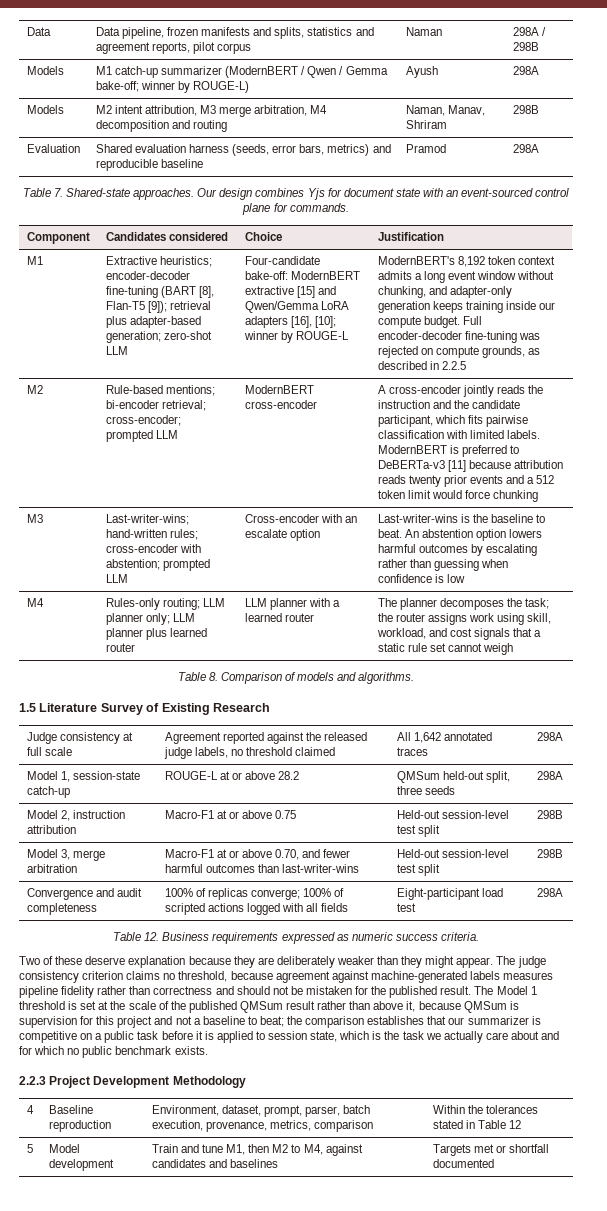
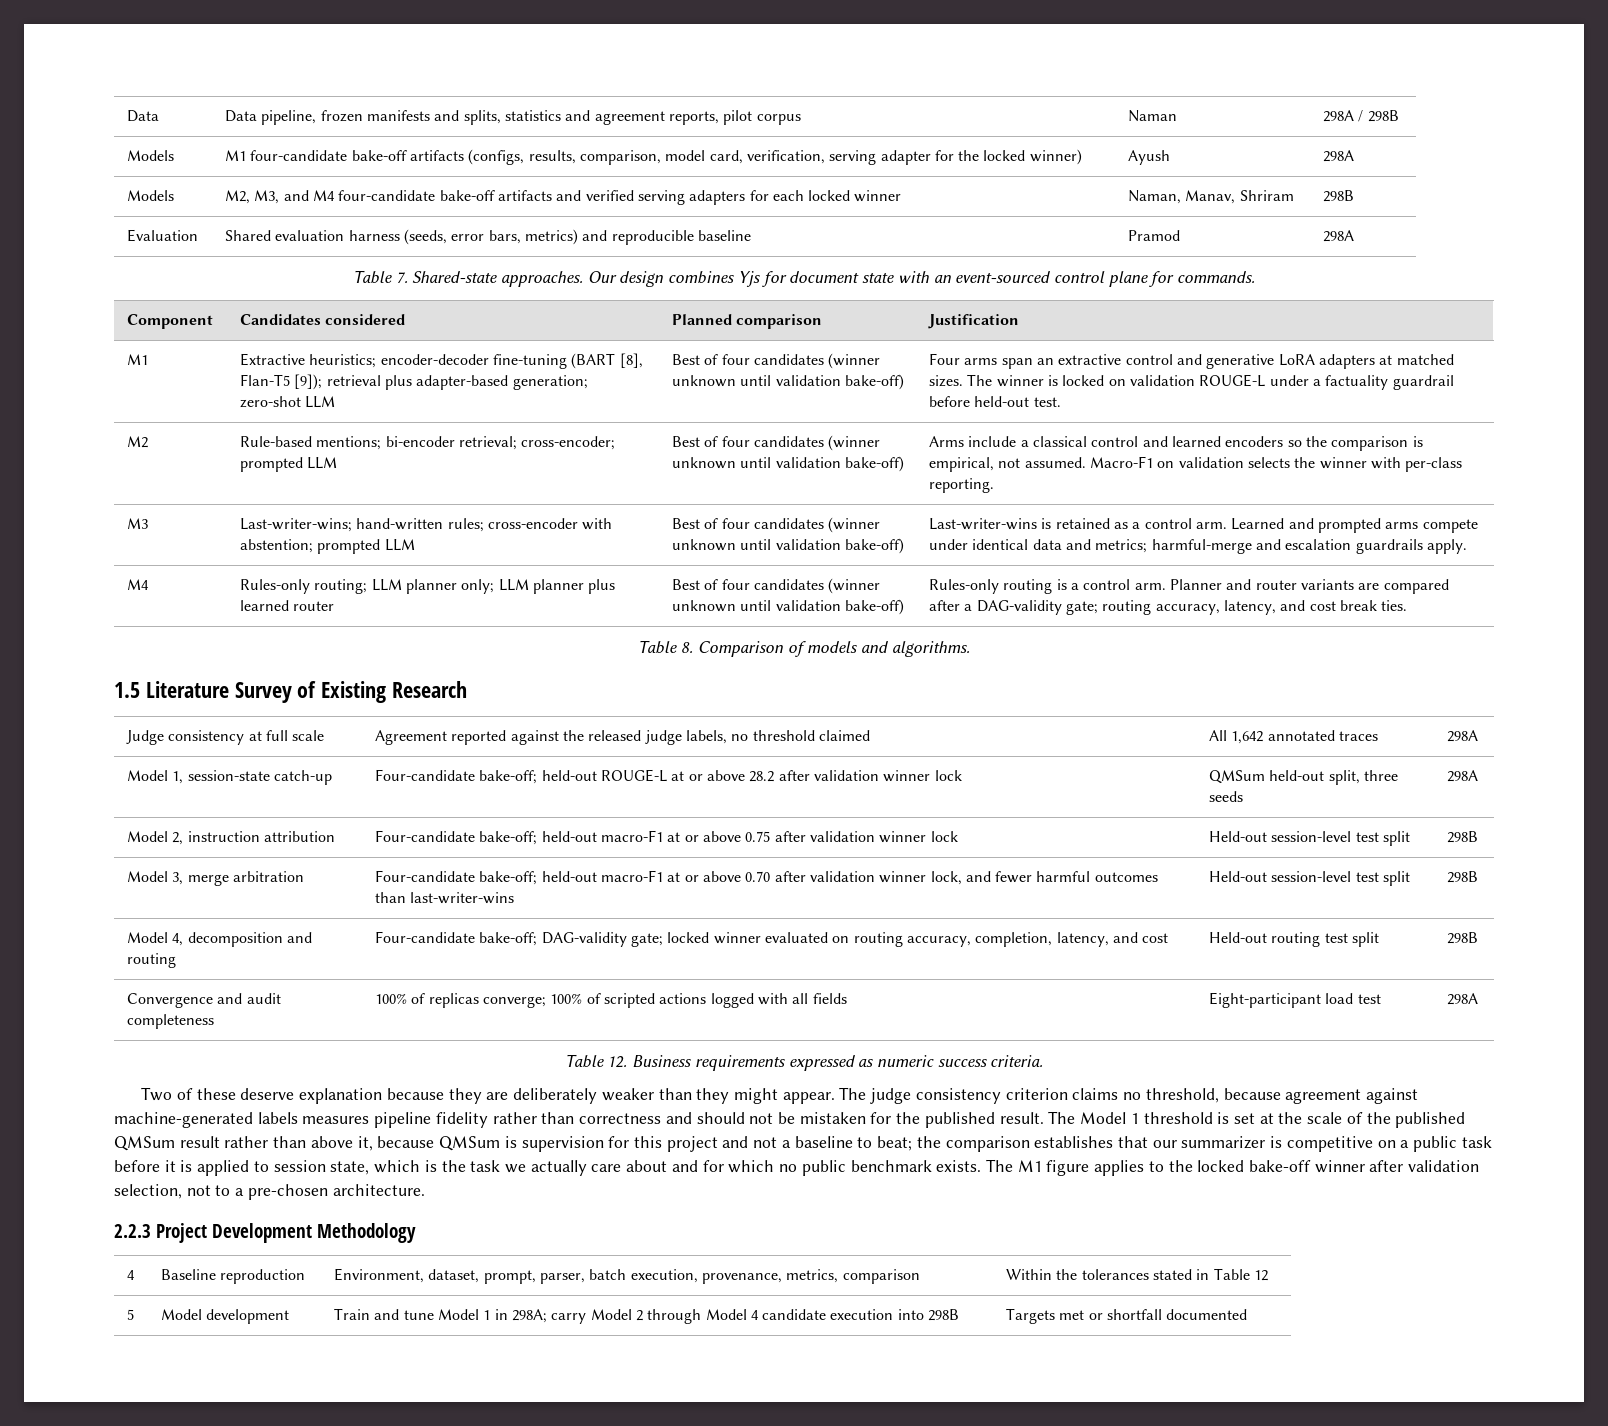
- Models | M1 catch-up summarizer (ModernBERT / Qwen / Gemma bake-off; winner by ROUGE-L) | Ayush | 298A
- Models | M2 intent attribution, M3 merge arbitration, M4 decomposition and routing | Naman, Manav, Shriram | 298B
+ Models | M1 four-candidate bake-off artifacts (configs, results, comparison, model card, verification, serving adapter for the locked winner) | Ayush | 298A
+ Models | M2, M3, and M4 four-candidate bake-off artifacts and verified serving adapters for each locked winner | Naman, Manav, Shriram | 298B
- Component | Candidates considered | Choice | Justification
+ Component | Candidates considered | Planned comparison | Justification
- Four-candidate bake-off: ModernBERT extractive [15] and Qwen/Gemma LoRA adapters [16], [10]; winner by ROUGE-L | ModernBERT's 8,192 token context admits a long event window without chunking, and adapter-only generation keeps training inside our compute budget. Full encoder-decoder fine-tuning was rejected on compute grounds, as described in 2.2.5
+ Best of four candidates (winner unknown until validation bake-off) | Four arms span an extractive control and generative LoRA adapters at matched sizes. The winner is locked on validation ROUGE-L under a factuality guardrail before held-out test.
- ModernBERT cross-encoder | A cross-encoder jointly reads the instruction and the candidate participant, which fits pairwise classification with limited labels. ModernBERT is preferred to DeBERTa-v3 [11] because attribution reads twenty prior events and a 512 token limit would force chunking
+ Best of four candidates (winner unknown until validation bake-off) | Arms include a classical control and learned encoders so the comparison is empirical, not assumed. Macro-F1 on validation selects the winner with per-class reporting.
- M3 | Last-writer-wins; hand-written rules; cross-encoder with abstention; prompted LLM | Cross-encoder with an escalate option | Last-writer-wins is the baseline to beat. An abstention option lowers harmful outcomes by escalating rather than guessing when confidence is low
+ M3 | Last-writer-wins; hand-written rules; cross-encoder with abstention; prompted LLM | Best of four candidates (winner unknown until validation bake-off) | Last-writer-wins is retained as a control arm. Learned and prompted arms compete under identical data and metrics; harmful-merge and escalation guardrails apply.
- LLM planner with a learned router | The planner decomposes the task; the router assigns work using skill, workload, and cost signals that a static rule set cannot weigh
+ Best of four candidates (winner unknown until validation bake-off) | Rules-only routing is a control arm. Planner and router variants are compared after a DAG-validity gate; routing accuracy, latency, and cost break ties.
- Model 1, session-state catch-up | ROUGE-L at or above 28.2 | QMSum held-out split, three seeds | 298A
+ Model 1, session-state catch-up | Four-candidate bake-off; held-out ROUGE-L at or above 28.2 after validation winner lock | QMSum held-out split, three seeds | 298A
- Model 2, instruction attribution | Macro-F1 at or above 0.75 | Held-out session-level test split | 298B
+ Model 2, instruction attribution | Four-candidate bake-off; held-out macro-F1 at or above 0.75 after validation winner lock | Held-out session-level test split | 298B
- Model 3, merge arbitration | Macro-F1 at or above 0.70, and fewer harmful outcomes than last-writer-wins | Held-out session-level test split | 298B
+ Model 3, merge arbitration | Four-candidate bake-off; held-out macro-F1 at or above 0.70 after validation winner lock, and fewer harmful outcomes than last-writer-wins | Held-out session-level test split | 298B
+ Model 4, decomposition and routing | Four-candidate bake-off; DAG-validity gate; locked winner evaluated on routing accuracy, completion, latency, and cost | Held-out routing test split | 298B
+ The M1 figure applies to the locked bake-off winner after validation selection, not to a pre-chosen architecture.
- 5 | Model development | Train and tune M1, then M2 to M4, against candidates and baselines | Targets met or shortfall documented
+ 5 | Model development | Train and tune Model 1 in 298A; carry Model 2 through Model 4 candidate execution into 298B | Targets met or shortfall documented

